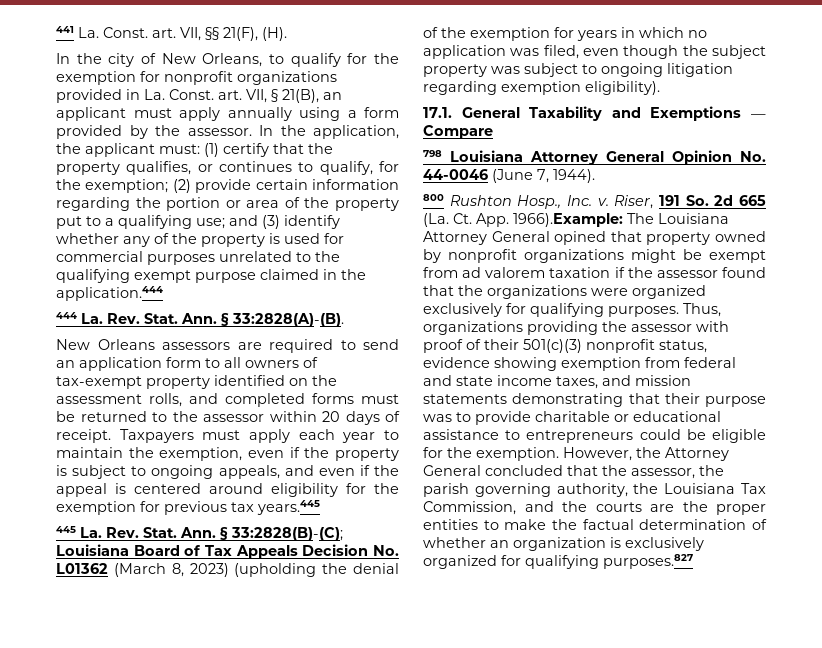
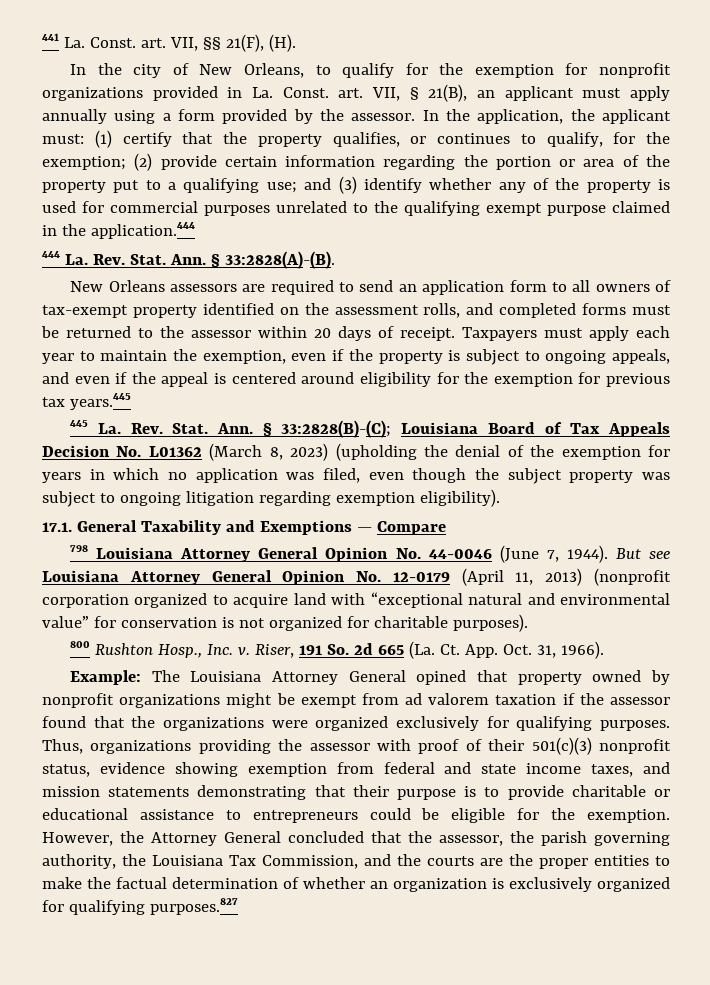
+ But see Louisiana Attorney General Opinion No. 12-0179 (April 11, 2013) (nonprofit corporation organized to acquire land with “exceptional natural and environmental value” for conservation is not organized for charitable purposes).
- Riser, 191 So. 2d 665 (La. Ct. App. 1966).Example: The Louisiana Attorney General opined that property owned by nonprofit organizations might be exempt from ad valorem taxation if the assessor found that the organizations were organized exclusively for qualifying purposes.
+ Riser, 191 So. 2d 665 (La. Ct. App. Oct. 31, 1966).
+ Example: The Louisiana Attorney General opined that property owned by nonprofit organizations might be exempt from ad valorem taxation if the assessor found that the organizations were organized exclusively for qualifying purposes.
- Thus, organizations providing the assessor with proof of their 501(c)(3) nonprofit status, evidence showing exemption from federal and state income taxes, and mission statements demonstrating that their purpose was to provide charitable or educational assistance to entrepreneurs could be eligible for the exemption.
+ Thus, organizations providing the assessor with proof of their 501(c)(3) nonprofit status, evidence showing exemption from federal and state income taxes, and mission statements demonstrating that their purpose is to provide charitable or educational assistance to entrepreneurs could be eligible for the exemption.

